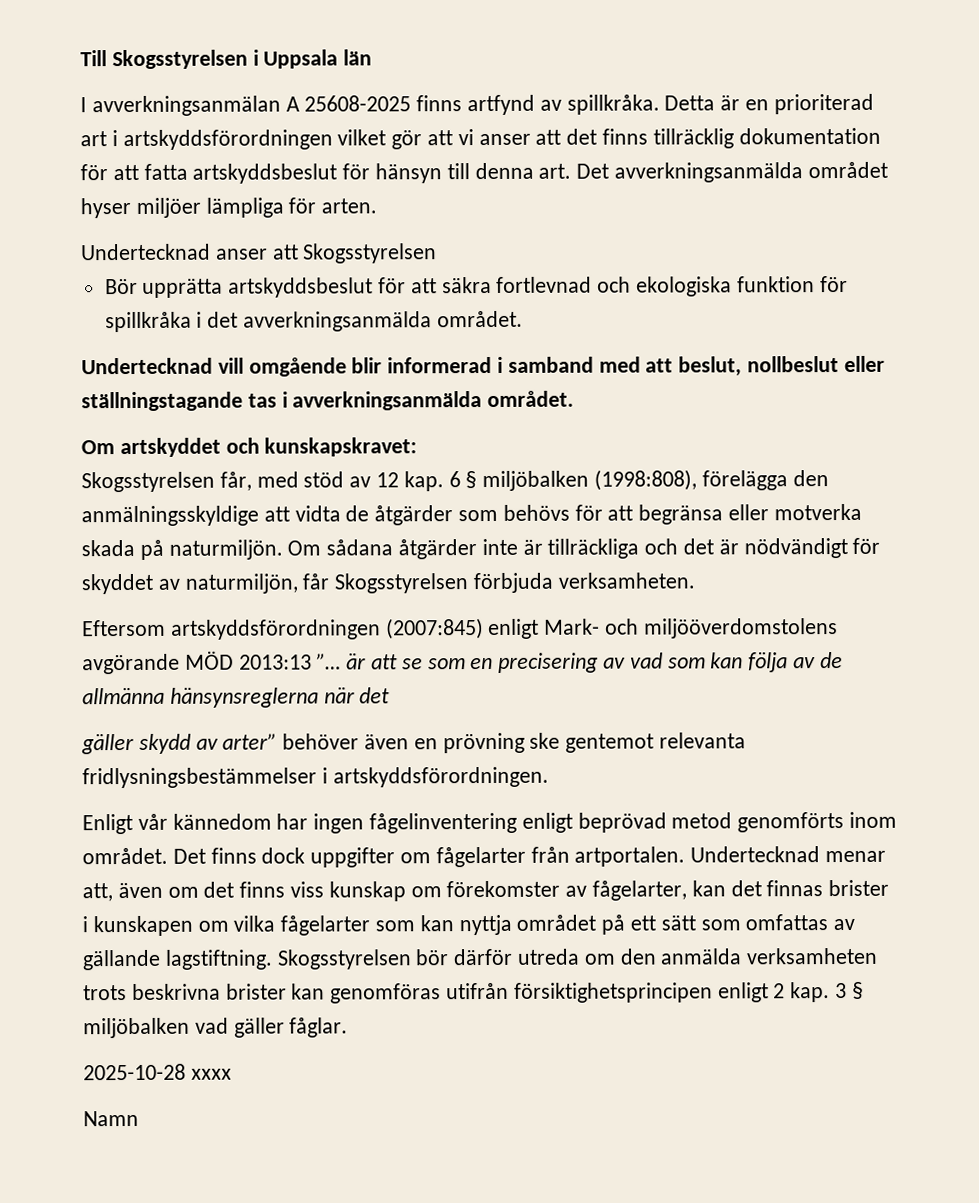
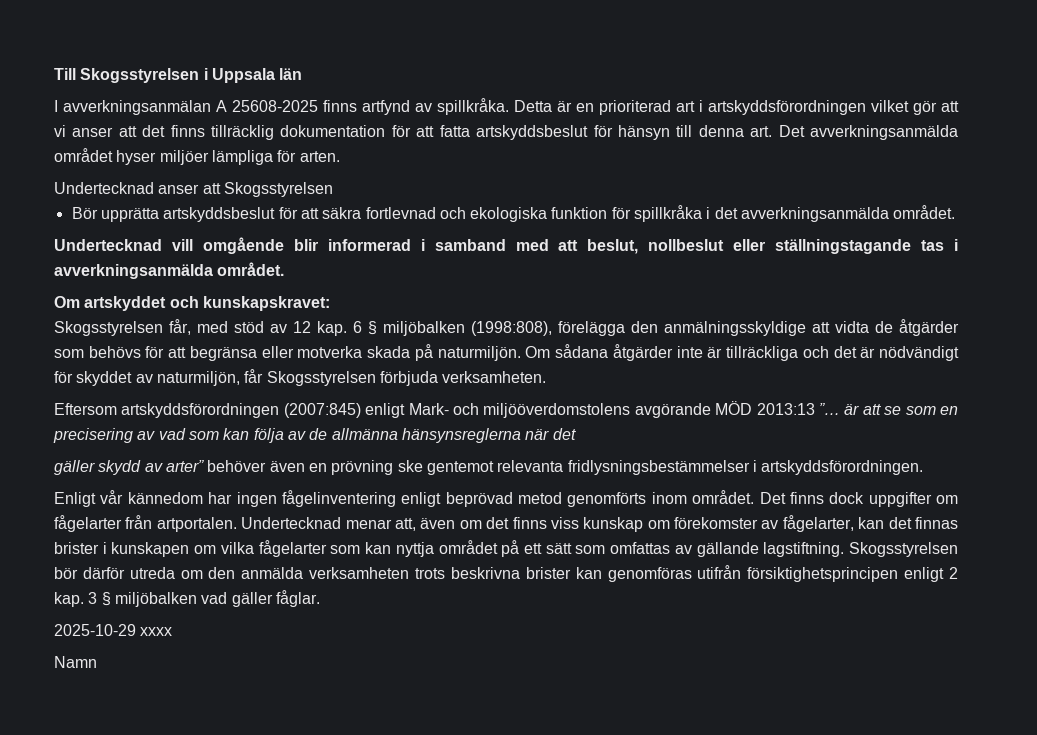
- 2025-10-28 xxxx
+ 2025-10-29 xxxx

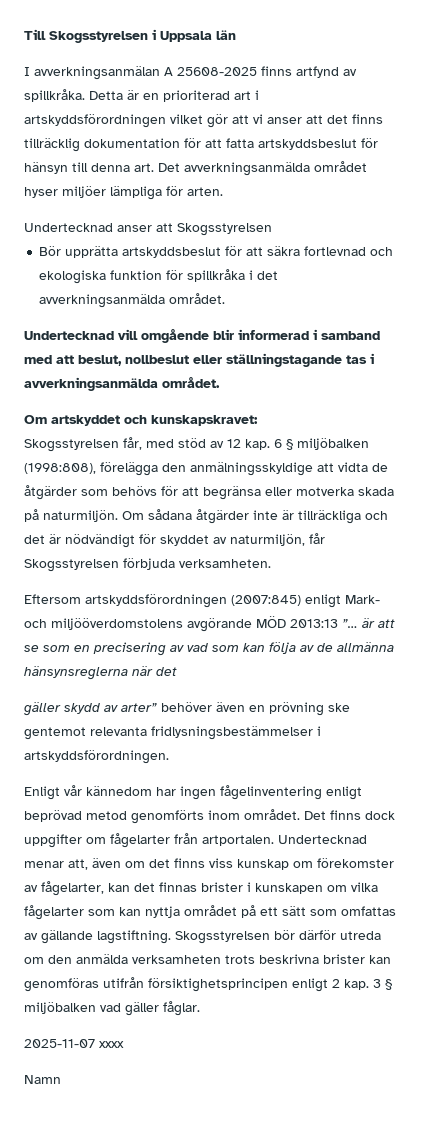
- 2025-10-29 xxxx
+ 2025-11-07 xxxx

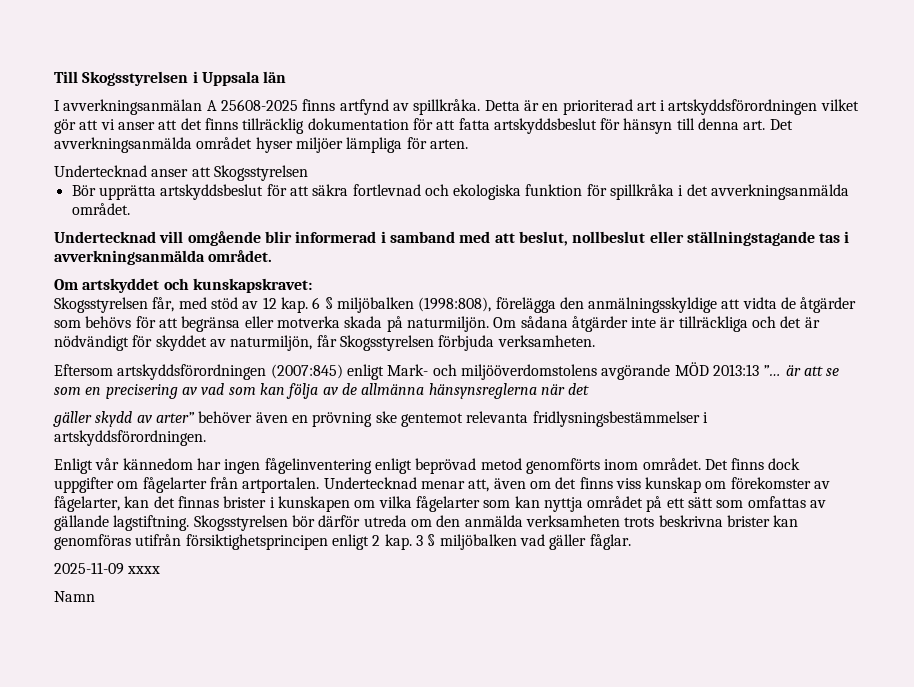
- 2025-11-07 xxxx
+ 2025-11-09 xxxx

